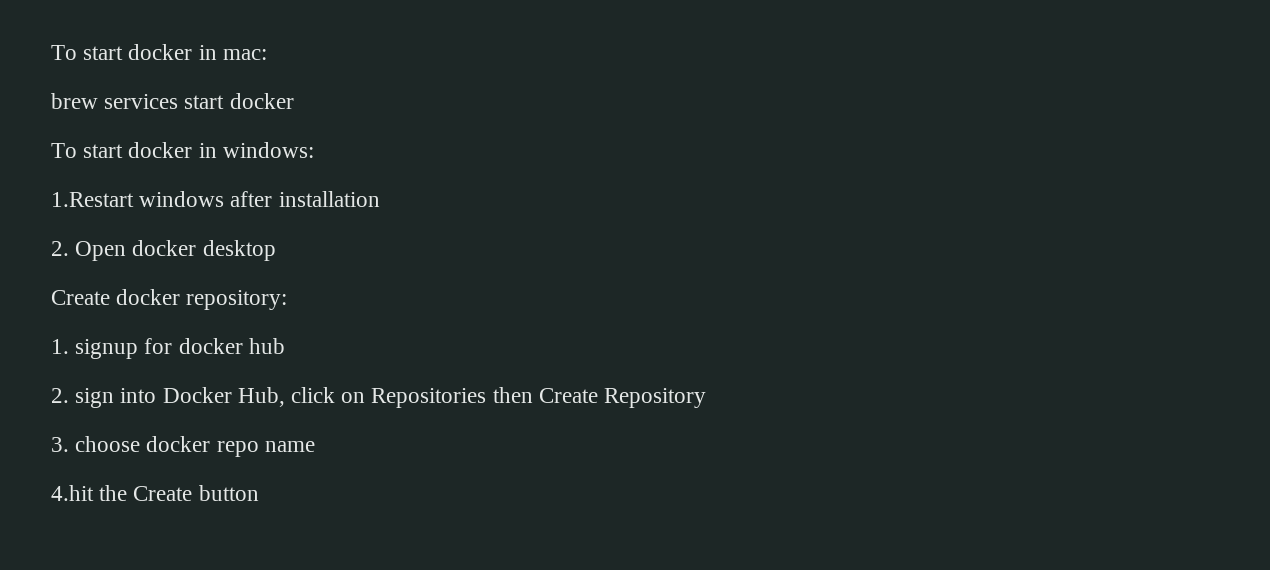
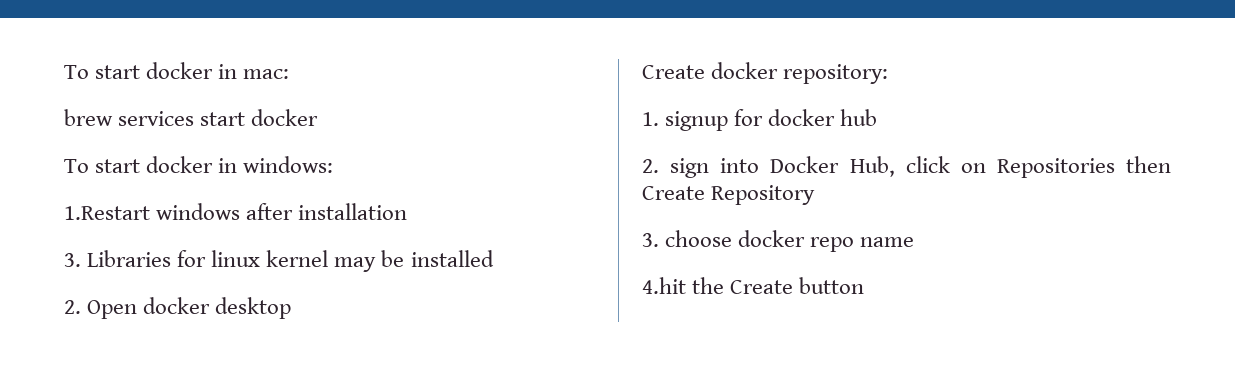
+ 3. Libraries for linux kernel may be installed

